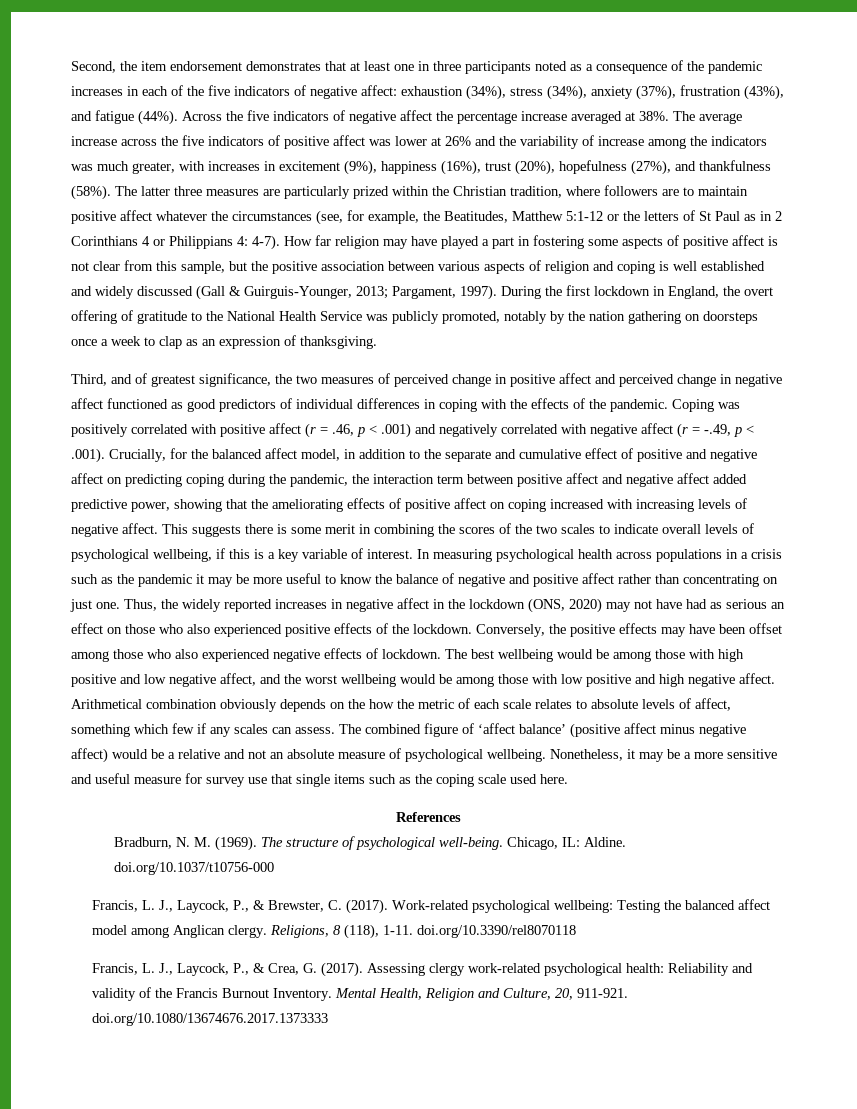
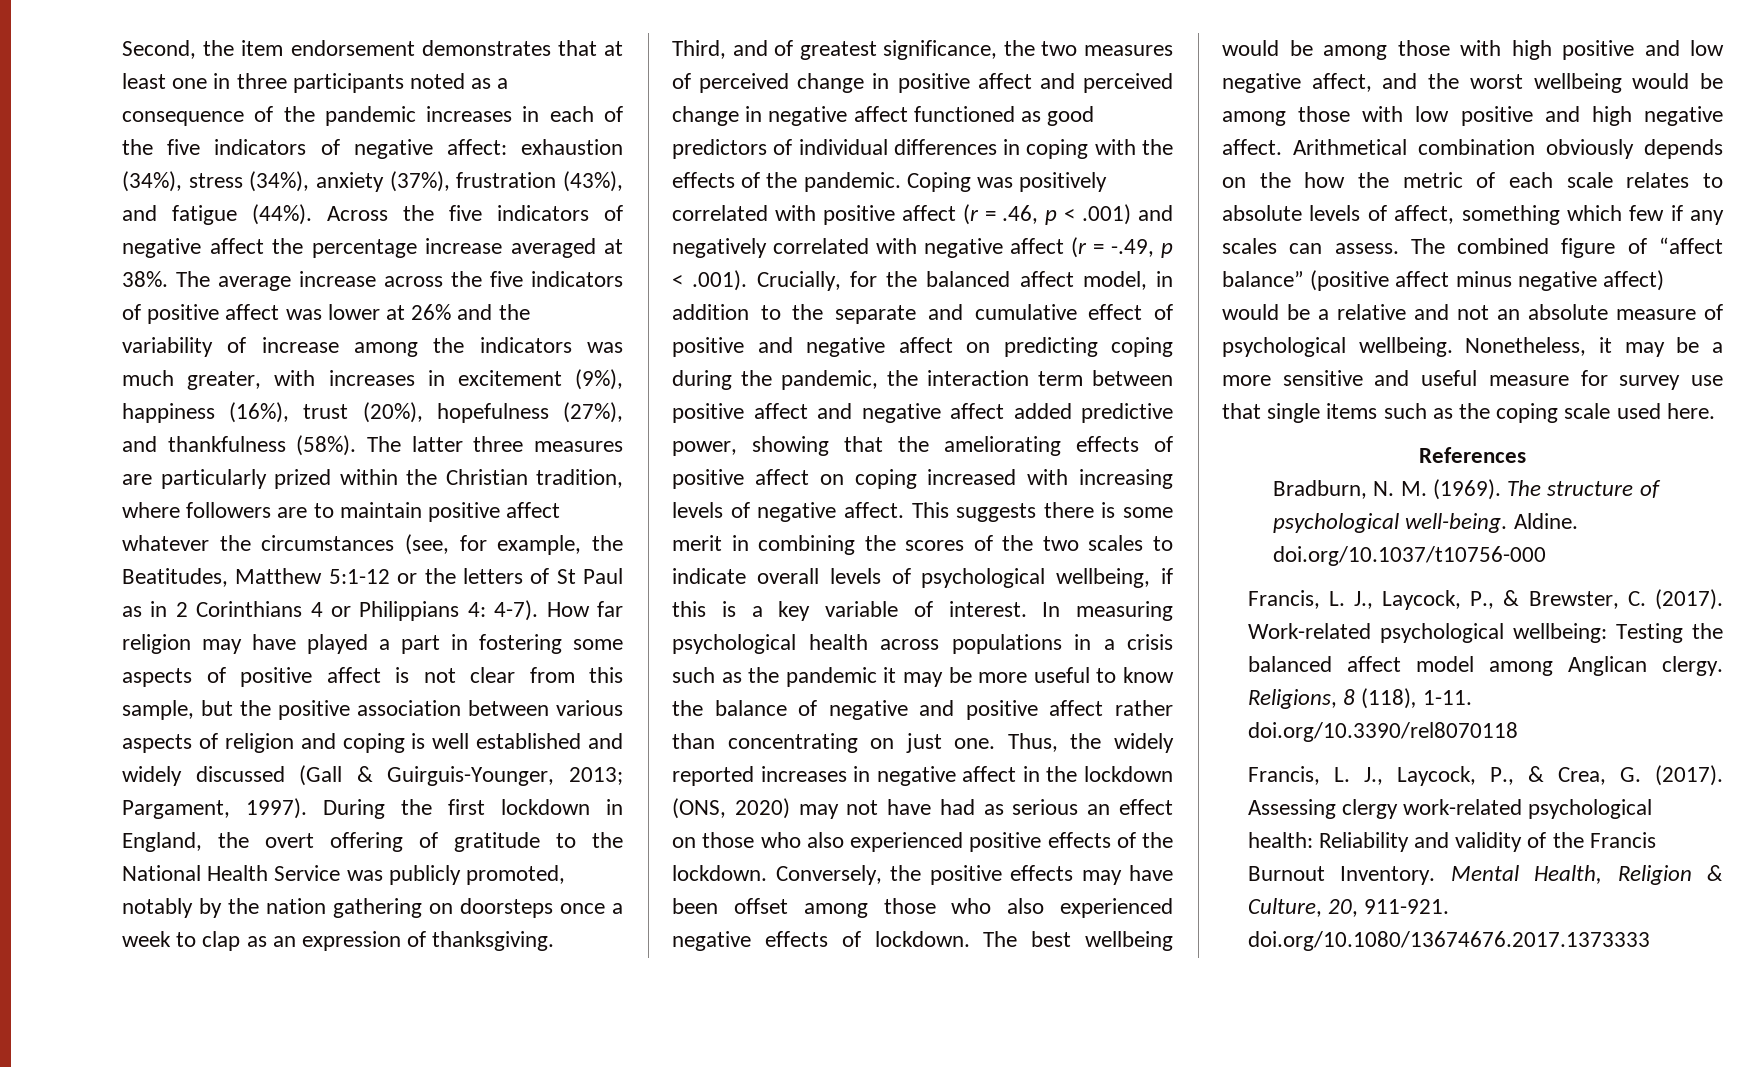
- The combined figure of ‘affect balance’ (positive affect minus negative affect) would be a relative and not an absolute measure of psychological wellbeing.
+ The combined figure of “affect balance” (positive affect minus negative affect) would be a relative and not an absolute measure of psychological wellbeing.
- Chicago, IL: Aldine. doi.org/10.1037/t10756-000
+ Aldine. doi.org/10.1037/t10756-000
- Mental Health, Religion and Culture, 20, 911-921. doi.org/10.1080/13674676.2017.1373333
+ Mental Health, Religion & Culture, 20, 911-921. doi.org/10.1080/13674676.2017.1373333

